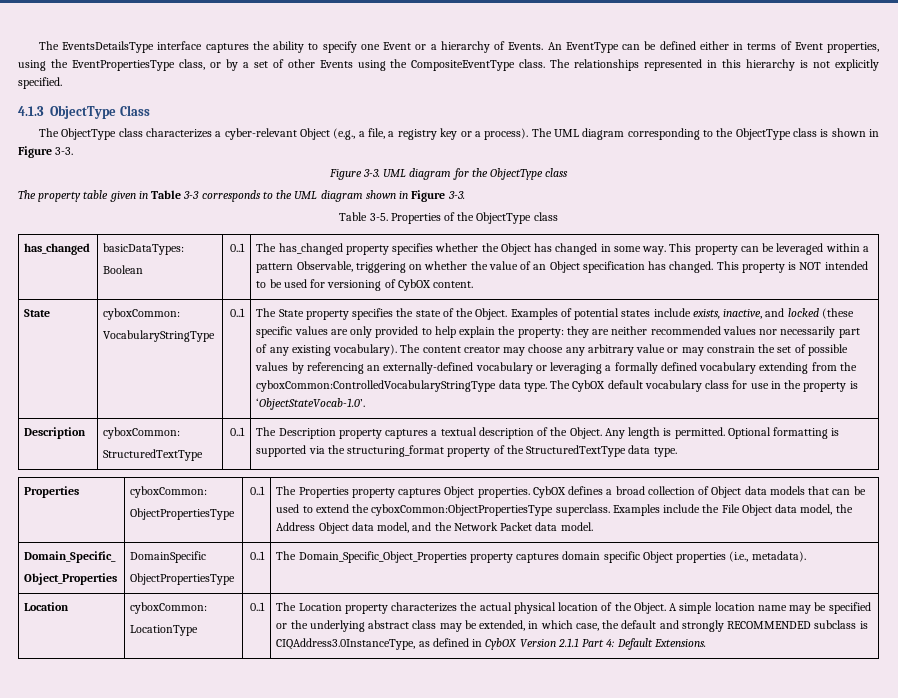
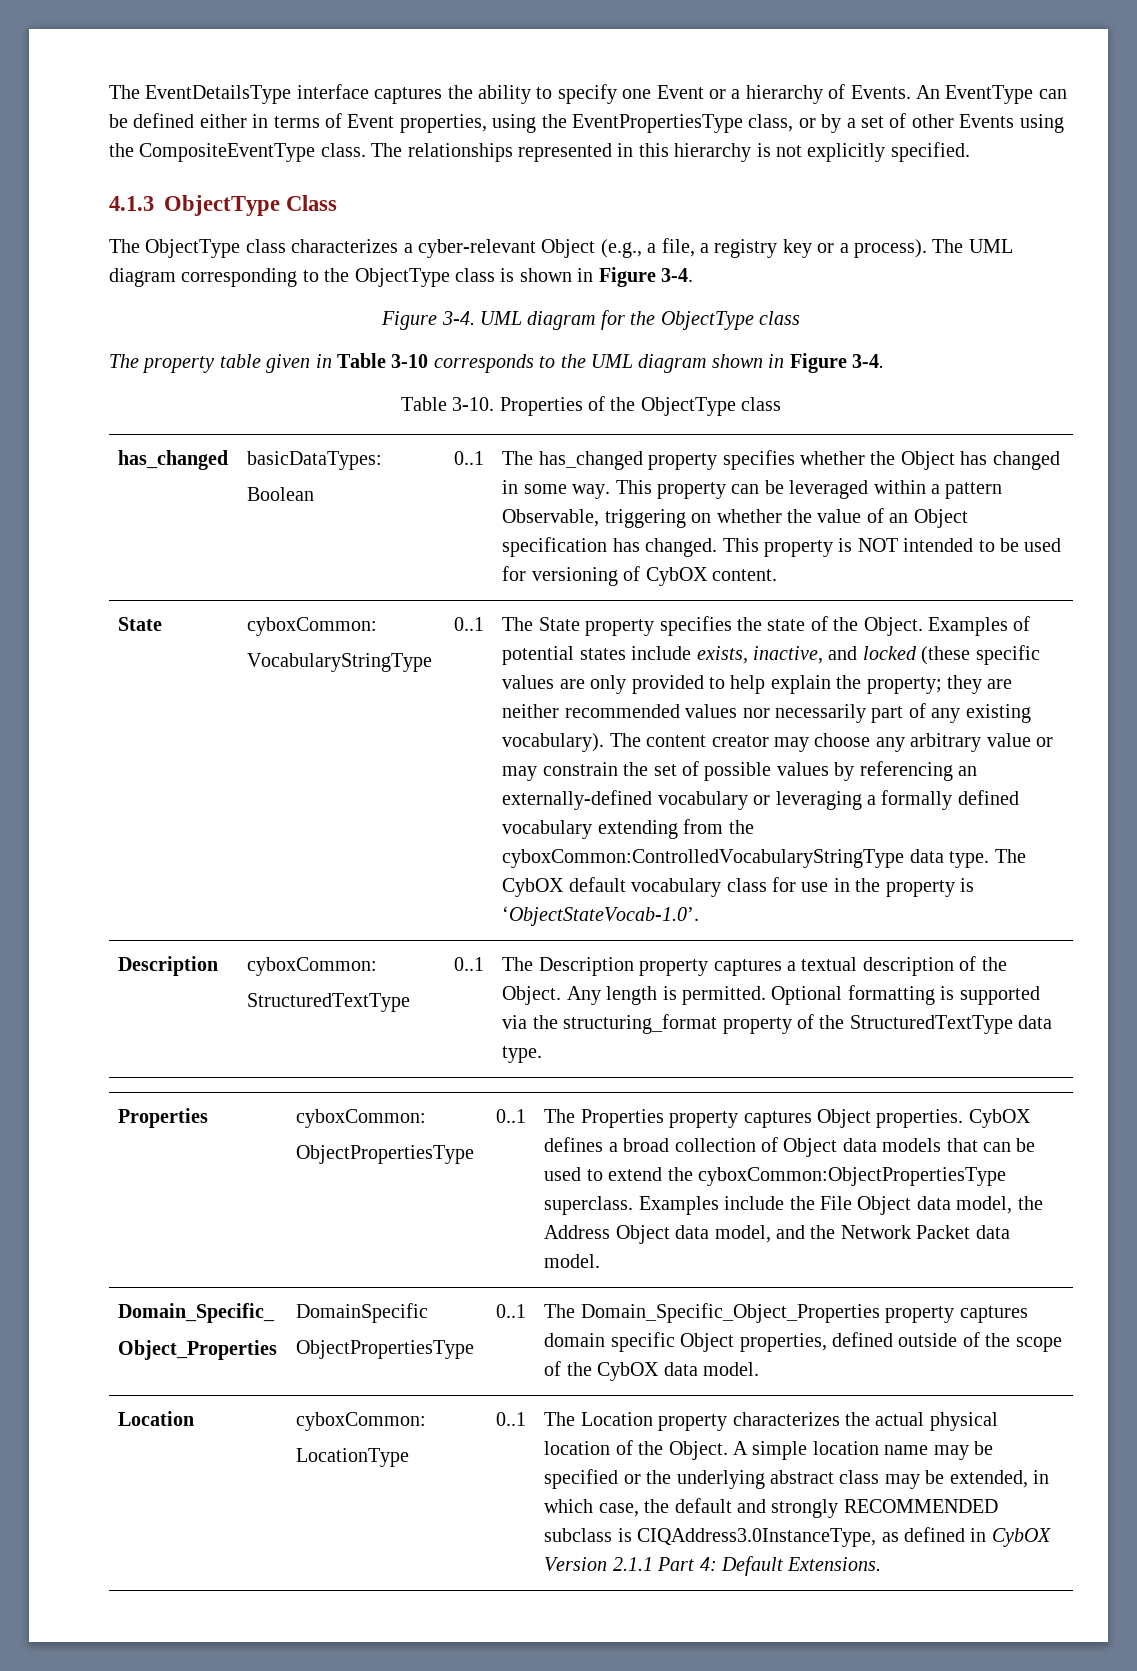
- The EventsDetailsType interface captures the ability to specify one Event or a hierarchy of Events.
+ The EventDetailsType interface captures the ability to specify one Event or a hierarchy of Events.
- The UML diagram corresponding to the ObjectType class is shown in Figure 3-3.
- Figure 3-3.
+ The UML diagram corresponding to the ObjectType class is shown in Figure 3-4.
+ Figure 3-4.
- The property table given in Table 3-3 corresponds to the UML diagram shown in Figure 3-3.
- Table 3-5.
+ The property table given in Table 3-10 corresponds to the UML diagram shown in Figure 3-4.
+ Table 3-10.
- Examples of potential states include exists, inactive, and locked (these specific values are only provided to help explain the property: they are neither recommended values nor necessarily part of any existing vocabulary).
+ Examples of potential states include exists, inactive, and locked (these specific values are only provided to help explain the property; they are neither recommended values nor necessarily part of any existing vocabulary).
  Domain_Specific_
  Object_Properties | DomainSpecific
- ObjectPropertiesType | 0..1 | The Domain_Specific_Object_Properties property captures domain specific Object properties (i.e., metadata).
+ ObjectPropertiesType | 0..1 | The Domain_Specific_Object_Properties property captures domain specific Object properties, defined outside of the scope of the CybOX data model.

